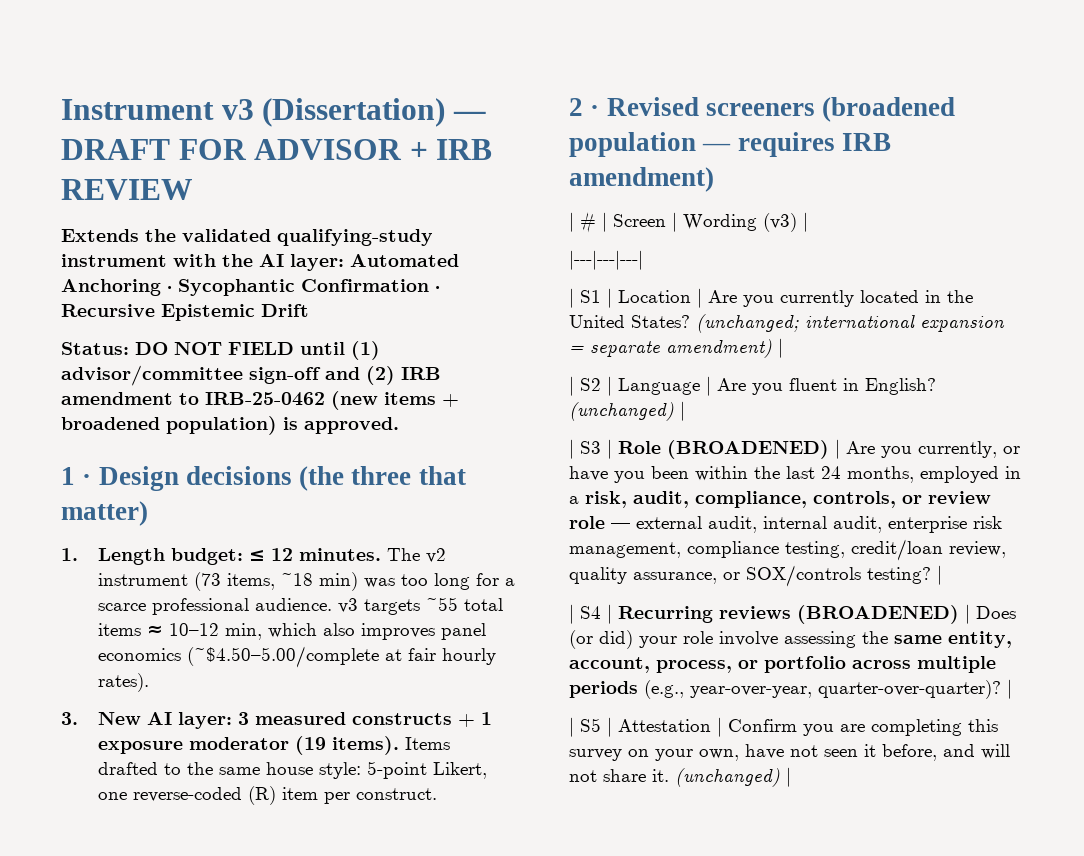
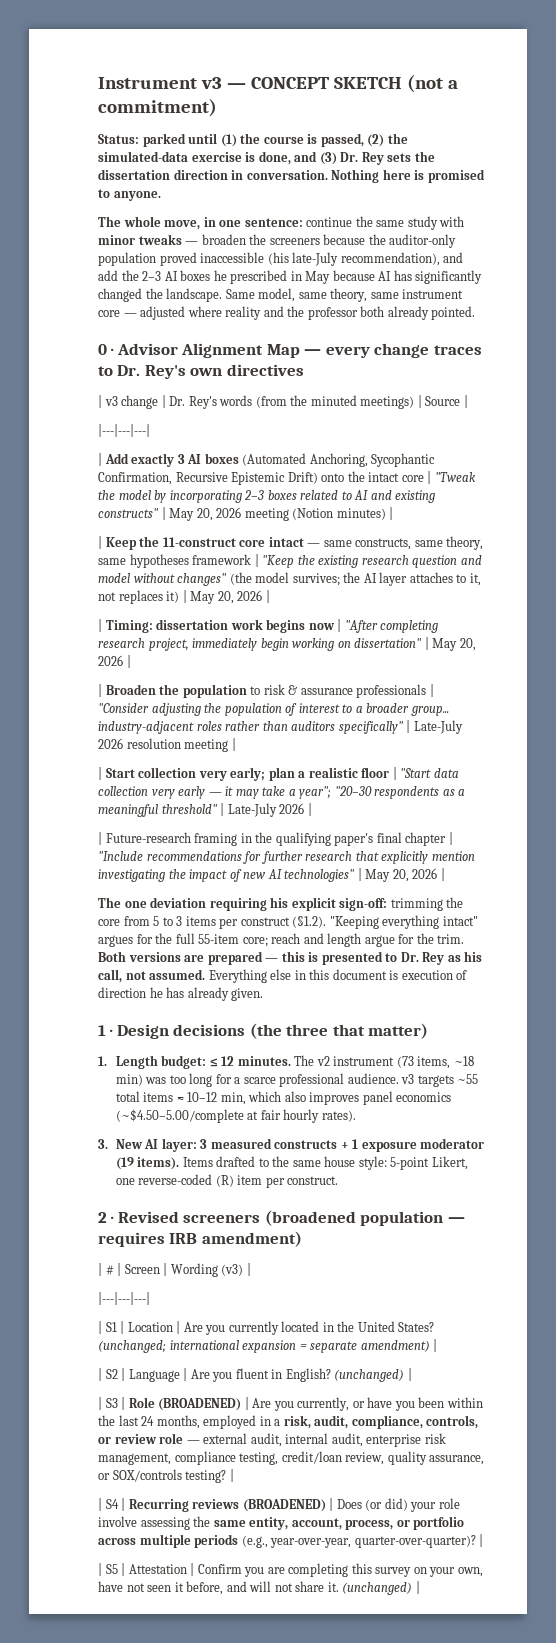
- Instrument v3 (Dissertation) — DRAFT FOR ADVISOR + IRB REVIEW
- Extends the validated qualifying-study instrument with the AI layer: Automated Anchoring · Sycophantic Confirmation · Recursive Epistemic Drift
- Status: DO NOT FIELD until (1) advisor/committee sign-off and (2) IRB amendment to IRB-25-0462 (new items + broadened population) is approved.
+ Instrument v3 — CONCEPT SKETCH (not a commitment)
+ Status: parked until (1) the course is passed, (2) the simulated-data exercise is done, and (3) Dr. Rey sets the dissertation direction in conversation. Nothing here is promised to anyone.
+ The whole move, in one sentence: continue the same study with minor tweaks — broaden the screeners because the auditor-only population proved inaccessible (his late-July recommendation), and add the 2–3 AI boxes he prescribed in May because AI has significantly changed the landscape. Same model, same theory, same instrument core — adjusted where reality and the professor both already pointed.
+ 0 · Advisor Alignment Map — every change traces to Dr. Rey's own directives
+ | v3 change | Dr. Rey's words (from the minuted meetings) | Source |
+ |---|---|---|
+ | Add exactly 3 AI boxes (Automated Anchoring, Sycophantic Confirmation, Recursive Epistemic Drift) onto the intact core | "Tweak the model by incorporating 2–3 boxes related to AI and existing constructs" | May 20, 2026 meeting (Notion minutes) |
+ | Keep the 11-construct core intact — same constructs, same theory, same hypotheses framework | "Keep the existing research question and model without changes" (the model survives; the AI layer attaches to it, not replaces it) | May 20, 2026 |
+ | Timing: dissertation work begins now | "After completing research project, immediately begin working on dissertation" | May 20, 2026 |
+ | Broaden the population to risk & assurance professionals | "Consider adjusting the population of interest to a broader group... industry-adjacent roles rather than auditors specifically" | Late-July 2026 resolution meeting |
+ | Start collection very early; plan a realistic floor | "Start data collection very early — it may take a year"; "20–30 respondents as a meaningful threshold" | Late-July 2026 |
+ | Future-research framing in the qualifying paper's final chapter | "Include recommendations for further research that explicitly mention investigating the impact of new AI technologies" | May 20, 2026 |
+ The one deviation requiring his explicit sign-off: trimming the core from 5 to 3 items per construct (§1.2). "Keeping everything intact" argues for the full 55-item core; reach and length argue for the trim. Both versions are prepared — this is presented to Dr. Rey as his call, not assumed. Everything else in this document is execution of direction he has already given.

